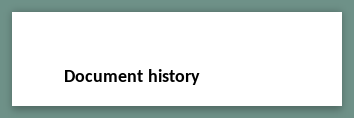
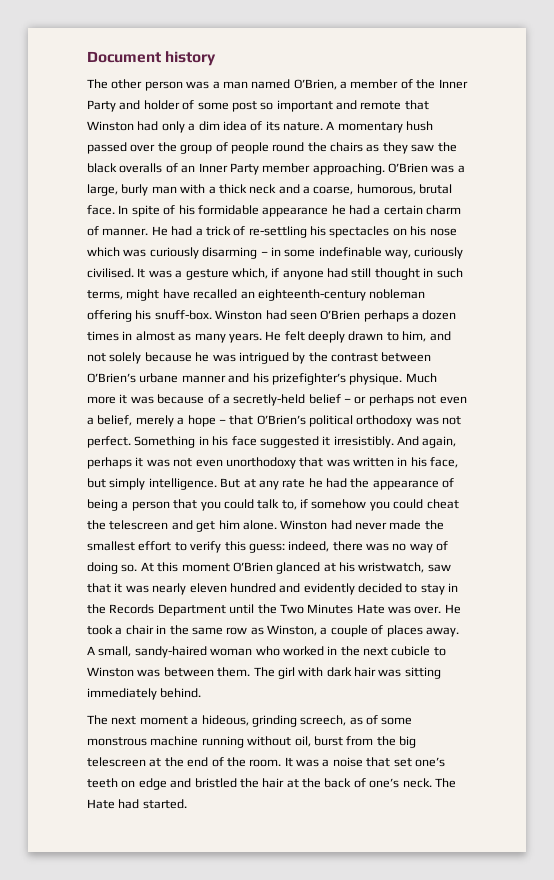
+ The other person was a man named O’Brien, a member of the Inner Party and holder of some post so important and remote that Winston had only a dim idea of its nature. A momentary hush passed over the group of people round the chairs as they saw the black overalls of an Inner Party member approaching. O’Brien was a large, burly man with a thick neck and a coarse, humorous, brutal face. In spite of his formidable appearance he had a certain charm of manner. He had a trick of re-settling his spectacles on his nose which was curiously disarming – in some indefinable way, curiously civilised. It was a gesture which, if anyone had still thought in such terms, might have recalled an eighteenth-century nobleman offering his snuff-box. Winston had seen O’Brien perhaps a dozen times in almost as many years. He felt deeply drawn to him, and not solely because he was intrigued by the contrast between O’Brien’s urbane manner and his prizefighter’s physique. Much more it was because of a secretly-held belief – or perhaps not even a belief, merely a hope – that O’Brien’s political orthodoxy was not perfect. Something in his face suggested it irresistibly. And again, perhaps it was not even unorthodoxy that was written in his face, but simply intelligence. But at any rate he had the appearance of being a person that you could talk to, if somehow you could cheat the telescreen and get him alone. Winston had never made the smallest effort to verify this guess: indeed, there was no way of doing so. At this moment O’Brien glanced at his wristwatch, saw that it was nearly eleven hundred and evidently decided to stay in the Records Department until the Two Minutes Hate was over. He took a chair in the same row as Winston, a couple of places away. A small, sandy-haired woman who worked in the next cubicle to Winston was between them. The girl with dark hair was sitting immediately behind.
+ The next moment a hideous, grinding screech, as of some monstrous machine running without oil, burst from the big telescreen at the end of the room. It was a noise that set one’s teeth on edge and bristled the hair at the back of one’s neck. The Hate had started.

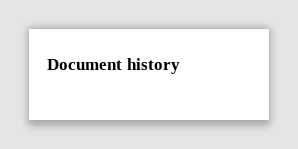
- The other person was a man named O’Brien, a member of the Inner Party and holder of some post so important and remote that Winston had only a dim idea of its nature. A momentary hush passed over the group of people round the chairs as they saw the black overalls of an Inner Party member approaching. O’Brien was a large, burly man with a thick neck and a coarse, humorous, brutal face. In spite of his formidable appearance he had a certain charm of manner. He had a trick of re-settling his spectacles on his nose which was curiously disarming – in some indefinable way, curiously civilised. It was a gesture which, if anyone had still thought in such terms, might have recalled an eighteenth-century nobleman offering his snuff-box. Winston had seen O’Brien perhaps a dozen times in almost as many years. He felt deeply drawn to him, and not solely because he was intrigued by the contrast between O’Brien’s urbane manner and his prizefighter’s physique. Much more it was because of a secretly-held belief – or perhaps not even a belief, merely a hope – that O’Brien’s political orthodoxy was not perfect. Something in his face suggested it irresistibly. And again, perhaps it was not even unorthodoxy that was written in his face, but simply intelligence. But at any rate he had the appearance of being a person that you could talk to, if somehow you could cheat the telescreen and get him alone. Winston had never made the smallest effort to verify this guess: indeed, there was no way of doing so. At this moment O’Brien glanced at his wristwatch, saw that it was nearly eleven hundred and evidently decided to stay in the Records Department until the Two Minutes Hate was over. He took a chair in the same row as Winston, a couple of places away. A small, sandy-haired woman who worked in the next cubicle to Winston was between them. The girl with dark hair was sitting immediately behind.
- The next moment a hideous, grinding screech, as of some monstrous machine running without oil, burst from the big telescreen at the end of the room. It was a noise that set one’s teeth on edge and bristled the hair at the back of one’s neck. The Hate had started.

